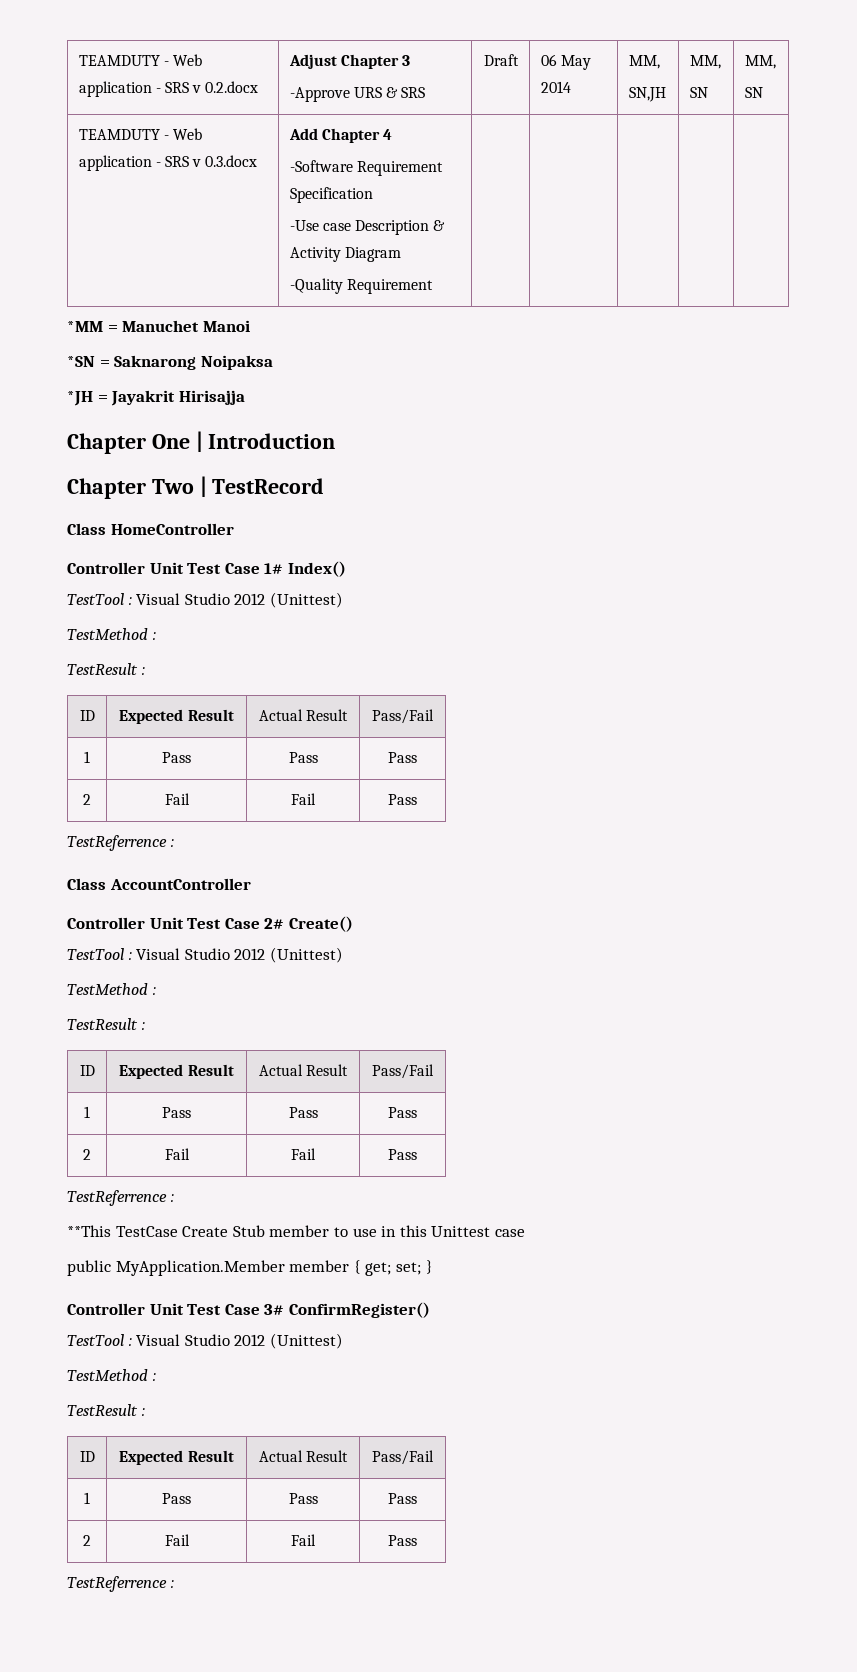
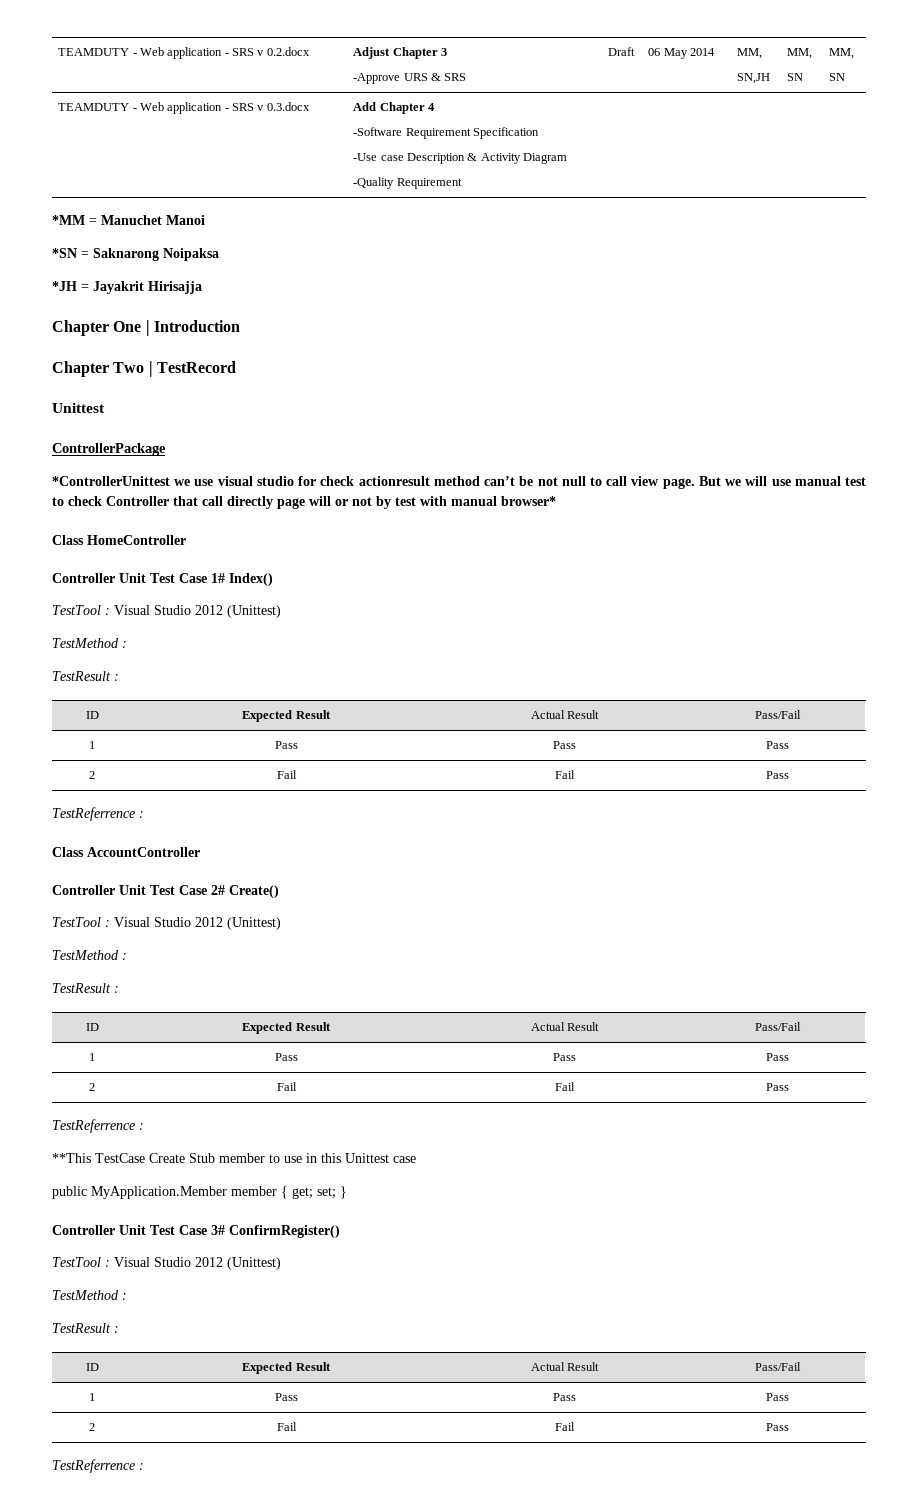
  Chapter Two | TestRecord
+ Unittest
+ ControllerPackage
+ *ControllerUnittest we use visual studio for check actionresult method can’t be not null to call view page. But we will use manual test to check Controller that call directly page will or not by test with manual browser*

